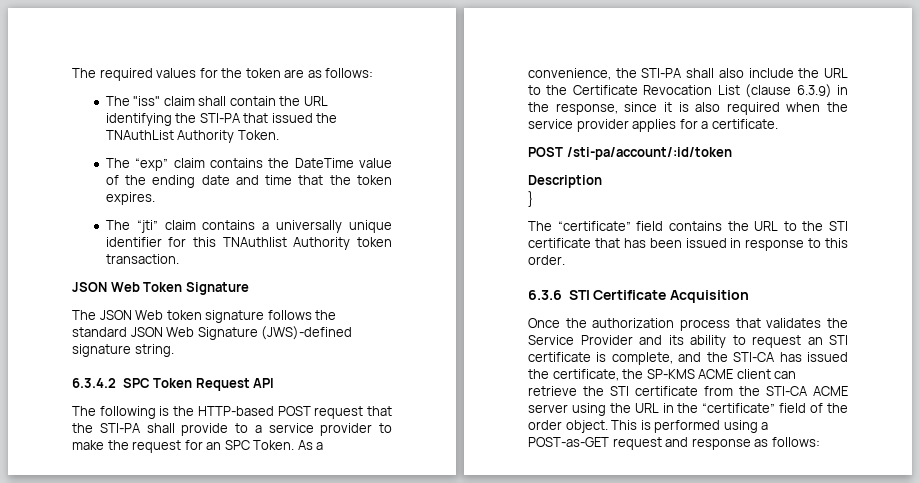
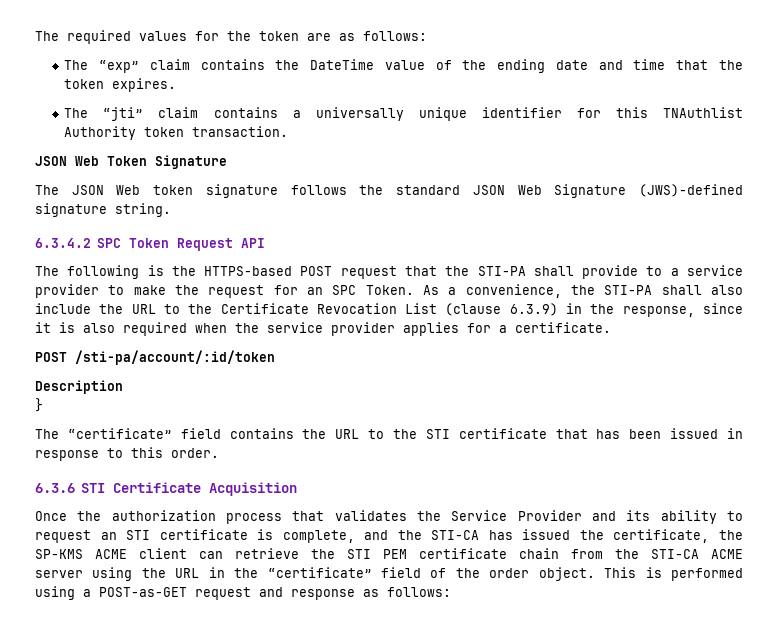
- The "iss" claim shall contain the URL identifying the STI-PA that issued the TNAuthList Authority Token.
- The following is the HTTP-based POST request that the STI-PA shall provide to a service provider to make the request for an SPC Token.
+ The following is the HTTPS-based POST request that the STI-PA shall provide to a service provider to make the request for an SPC Token.
- Once the authorization process that validates the Service Provider and its ability to request an STI certificate is complete, and the STI-CA has issued the certificate, the SP-KMS ACME client can retrieve the STI certificate from the STI-CA ACME server using the URL in the “certificate” field of the order object.
+ Once the authorization process that validates the Service Provider and its ability to request an STI certificate is complete, and the STI-CA has issued the certificate, the SP-KMS ACME client can retrieve the STI PEM certificate chain from the STI-CA ACME server using the URL in the “certificate” field of the order object.

